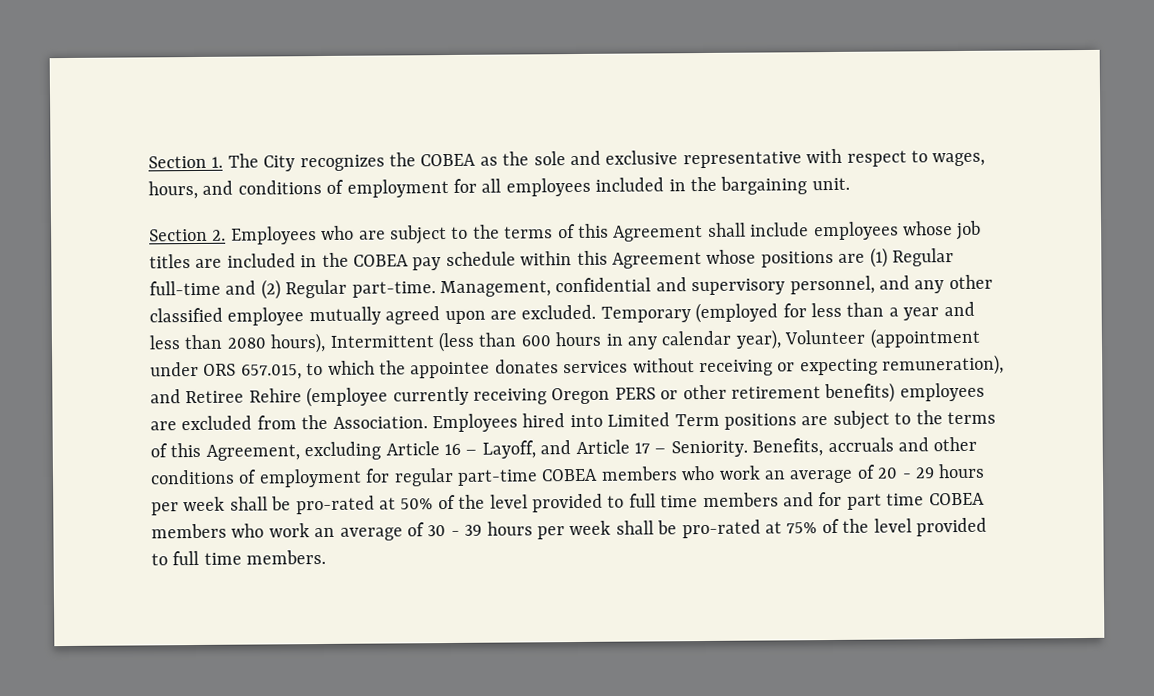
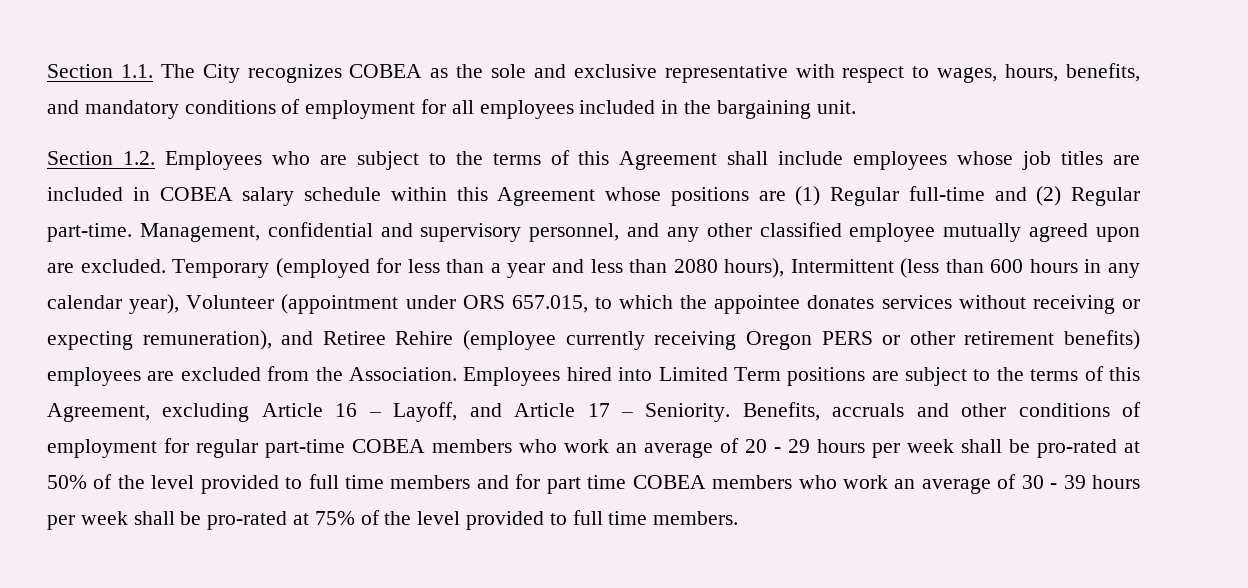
- Section 1. The City recognizes the COBEA as the sole and exclusive representative with respect to wages, hours, and conditions of employment for all employees included in the bargaining unit.
+ Section 1.1. The City recognizes COBEA as the sole and exclusive representative with respect to wages, hours, benefits, and mandatory conditions of employment for all employees included in the bargaining unit.
- Section 2. Employees who are subject to the terms of this Agreement shall include employees whose job titles are included in the COBEA pay schedule within this Agreement whose positions are (1) Regular full-time and (2) Regular part-time.
+ Section 1.2. Employees who are subject to the terms of this Agreement shall include employees whose job titles are included in COBEA salary schedule within this Agreement whose positions are (1) Regular full-time and (2) Regular part-time.

